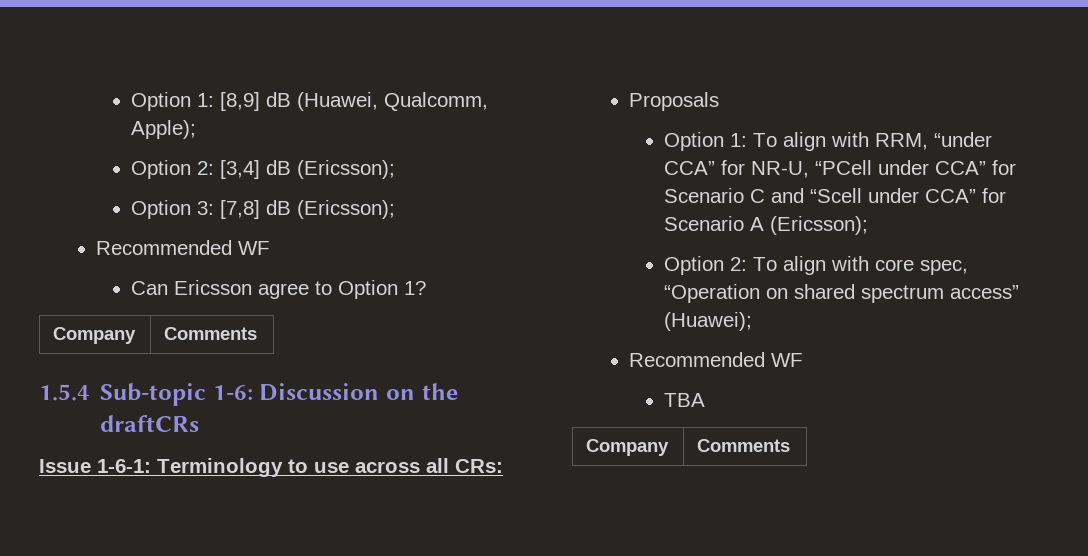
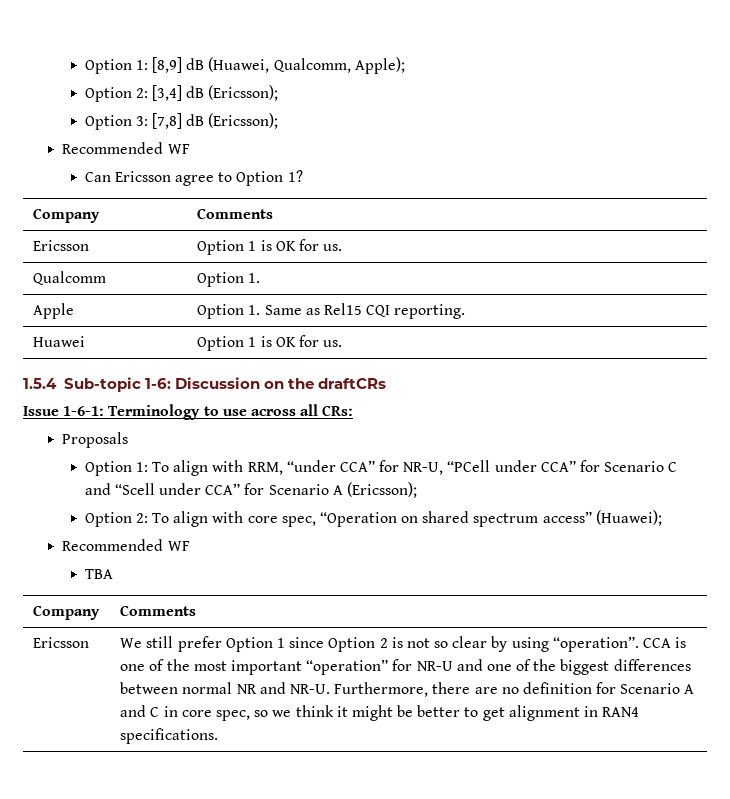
+ Ericsson | Option 1 is OK for us.
+ Qualcomm | Option 1.
+ Apple | Option 1. Same as Rel15 CQI reporting.
+ Huawei | Option 1 is OK for us.
+ Ericsson | We still prefer Option 1 since Option 2 is not so clear by using “operation”. CCA is one of the most important “operation” for NR-U and one of the biggest differences between normal NR and NR-U. Furthermore, there are no definition for Scenario A and C in core spec, so we think it might be better to get alignment in RAN4 specifications.

